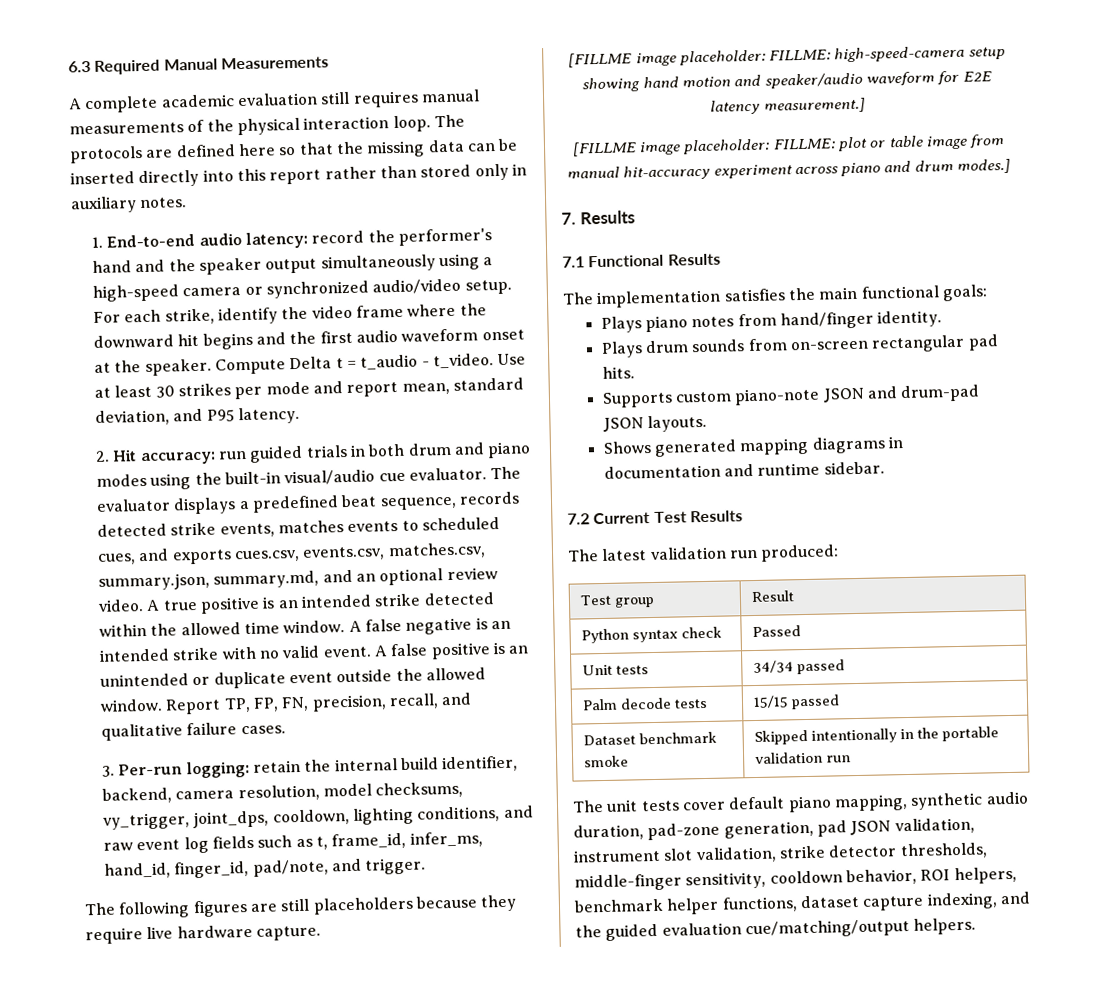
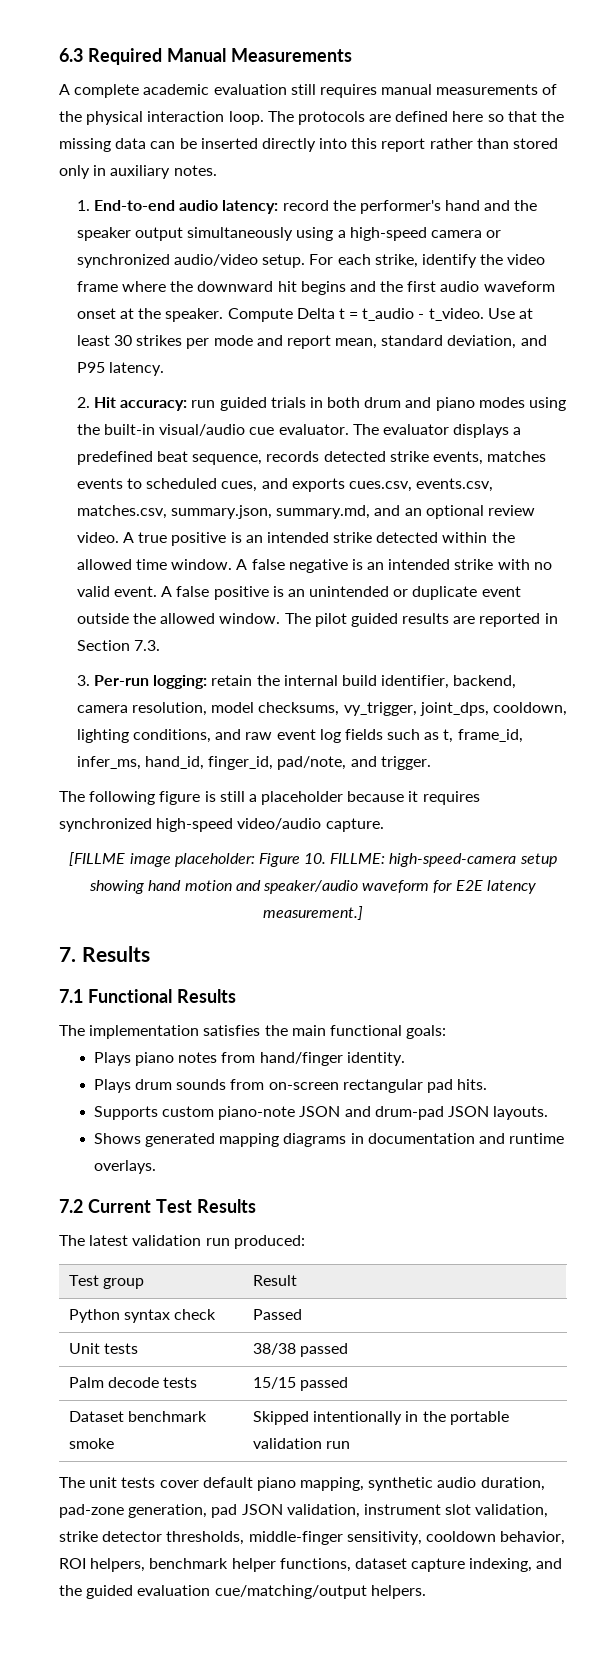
- Report TP, FP, FN, precision, recall, and qualitative failure cases.
+ The pilot guided results are reported in Section 7.3.
- The following figures are still placeholders because they require live hardware capture.
+ The following figure is still a placeholder because it requires synchronized high-speed video/audio capture.
- [FILLME image placeholder: FILLME: high-speed-camera setup showing hand motion and speaker/audio waveform for E2E latency measurement.]
+ [FILLME image placeholder: Figure 10. FILLME: high-speed-camera setup showing hand motion and speaker/audio waveform for E2E latency measurement.]
- [FILLME image placeholder: FILLME: plot or table image from manual hit-accuracy experiment across piano and drum modes.]
- Shows generated mapping diagrams in documentation and runtime sidebar.
+ Shows generated mapping diagrams in documentation and runtime overlays.
- Unit tests | 34/34 passed
+ Unit tests | 38/38 passed

